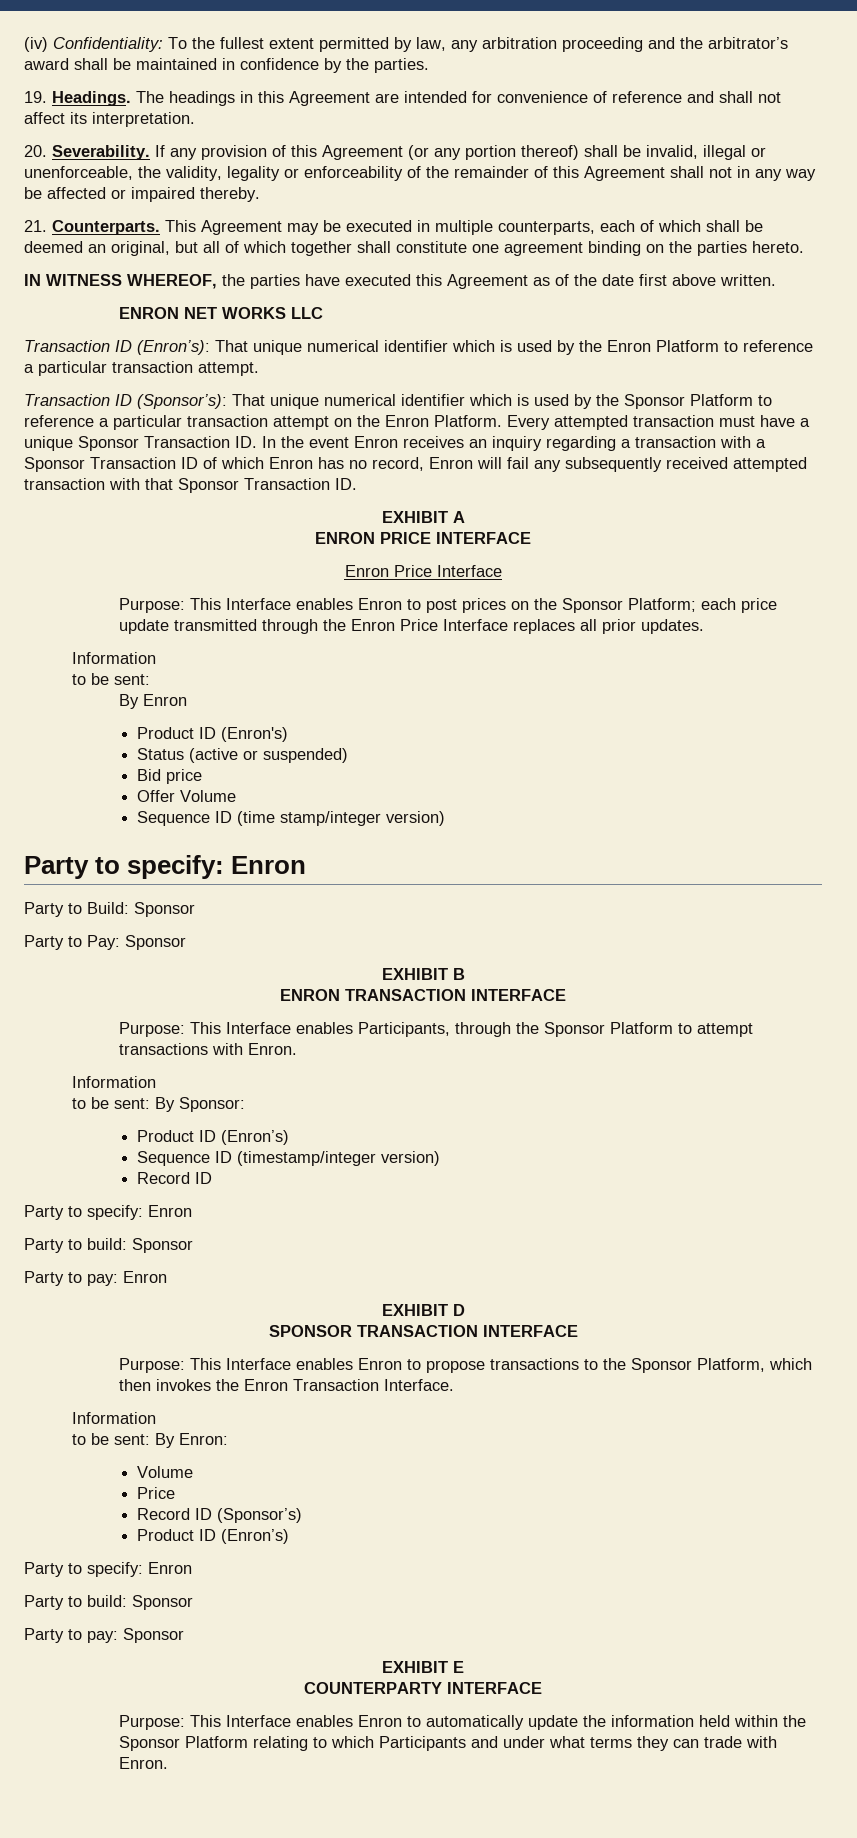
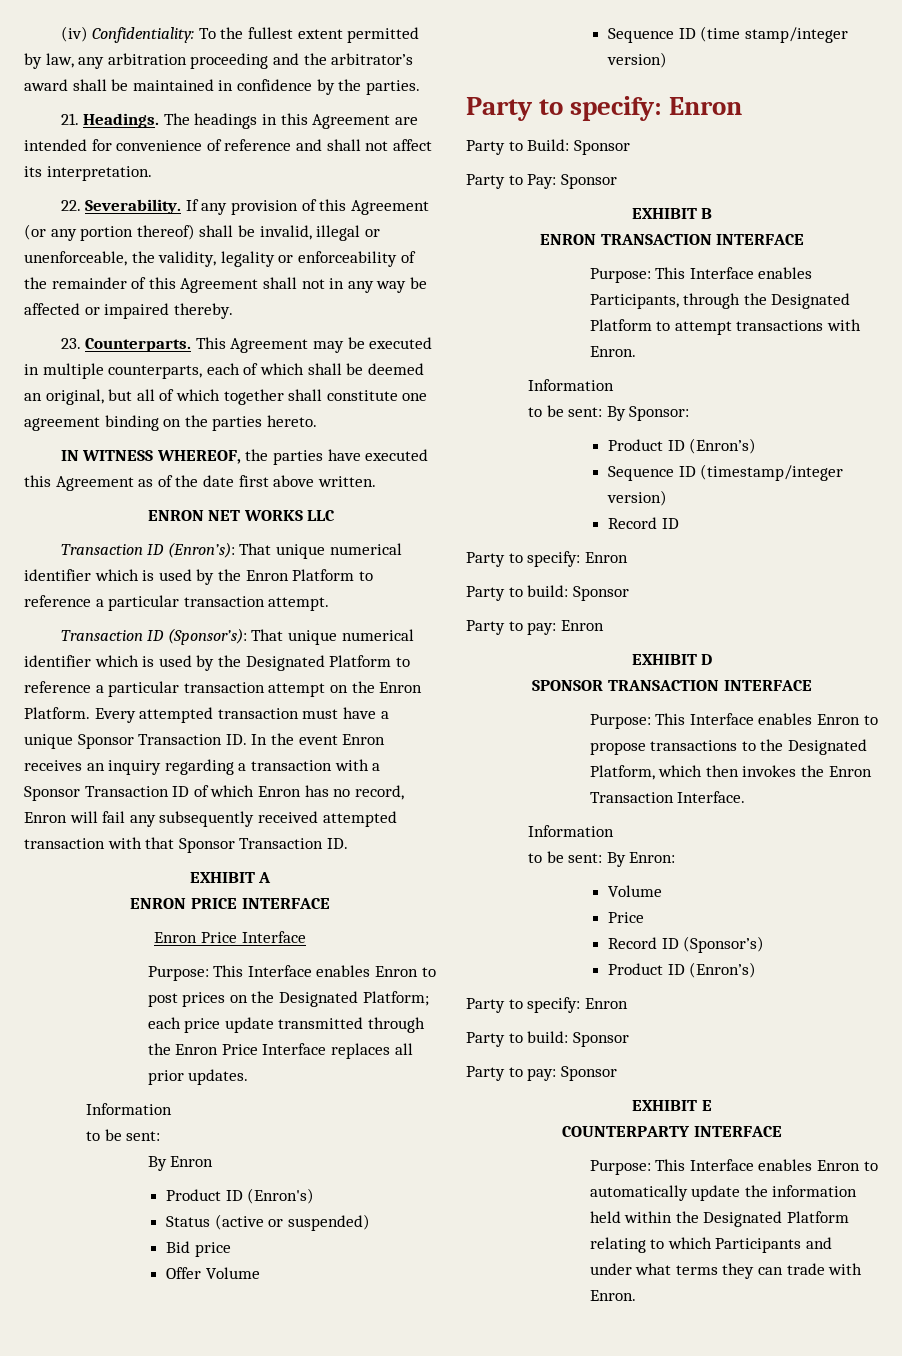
- 19. Headings.
+ 21. Headings.
- 20. Severability.
+ 22. Severability.
- 21. Counterparts.
+ 23. Counterparts.
- Transaction ID (Sponsor’s): That unique numerical identifier which is used by the Sponsor Platform to reference a particular transaction attempt on the Enron Platform.
+ Transaction ID (Sponsor’s): That unique numerical identifier which is used by the Designated Platform to reference a particular transaction attempt on the Enron Platform.
- Purpose: This Interface enables Enron to post prices on the Sponsor Platform; each price update transmitted through the Enron Price Interface replaces all prior updates.
+ Purpose: This Interface enables Enron to post prices on the Designated Platform; each price update transmitted through the Enron Price Interface replaces all prior updates.
- Purpose: This Interface enables Participants, through the Sponsor Platform to attempt transactions with Enron.
+ Purpose: This Interface enables Participants, through the Designated Platform to attempt transactions with Enron.
- Purpose: This Interface enables Enron to propose transactions to the Sponsor Platform, which then invokes the Enron Transaction Interface.
+ Purpose: This Interface enables Enron to propose transactions to the Designated Platform, which then invokes the Enron Transaction Interface.
- Purpose: This Interface enables Enron to automatically update the information held within the Sponsor Platform relating to which Participants and under what terms they can trade with Enron.
+ Purpose: This Interface enables Enron to automatically update the information held within the Designated Platform relating to which Participants and under what terms they can trade with Enron.

